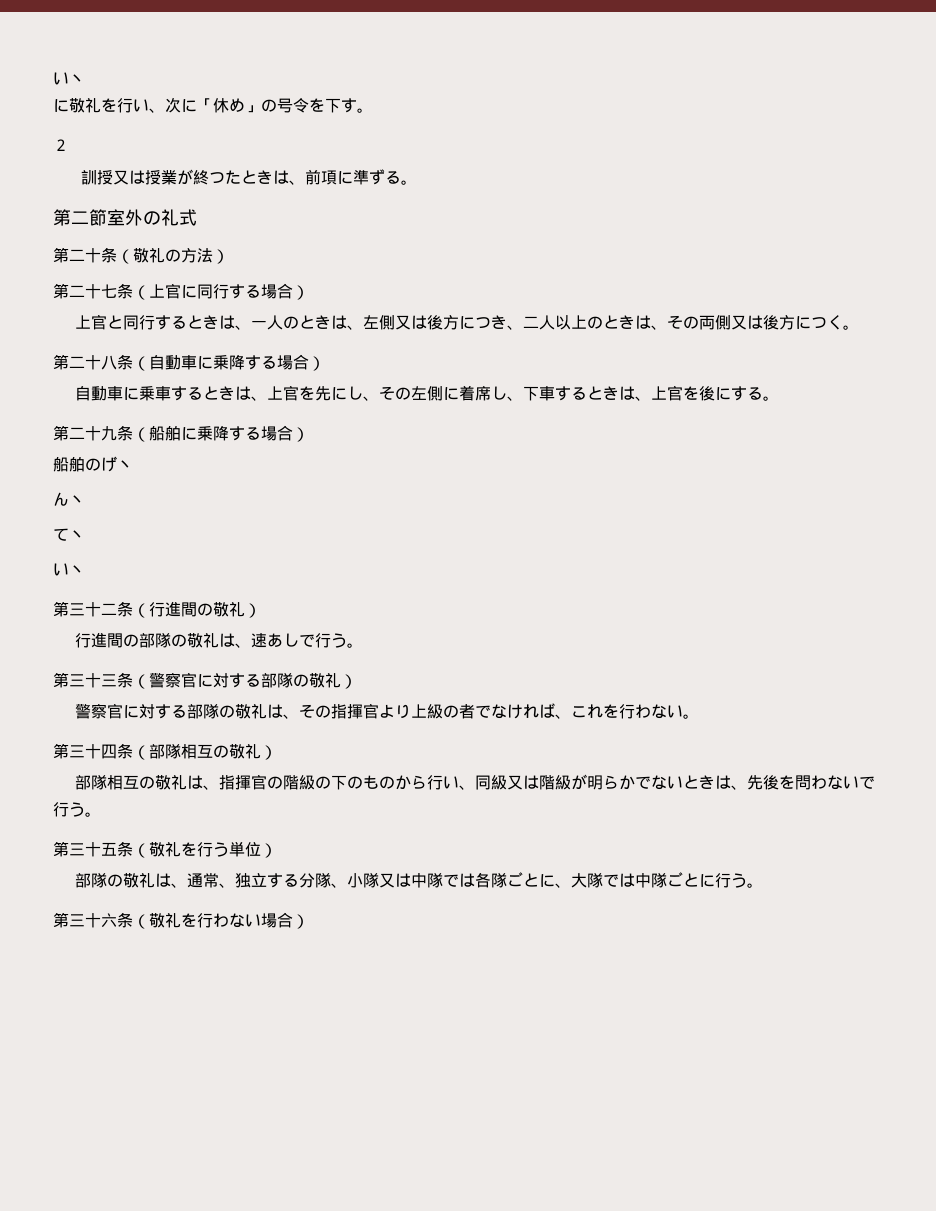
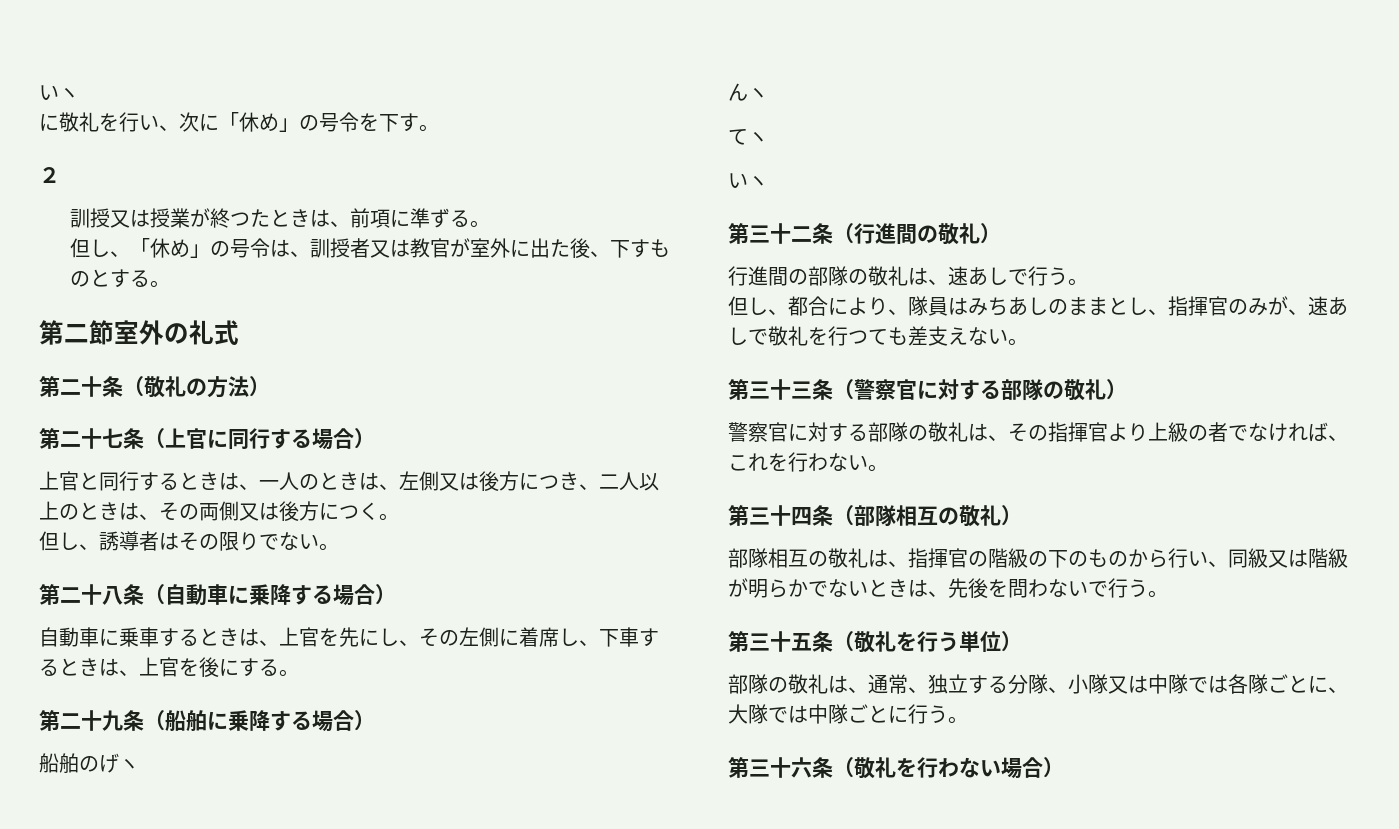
+ 但し、「休め」の号令は、訓授者又は教官が室外に出た後、下すものとする。
+ 但し、誘導者はその限りでない。
+ 但し、都合により、隊員はみちあしのままとし、指揮官のみが、速あしで敬礼を行つても差支えない。

